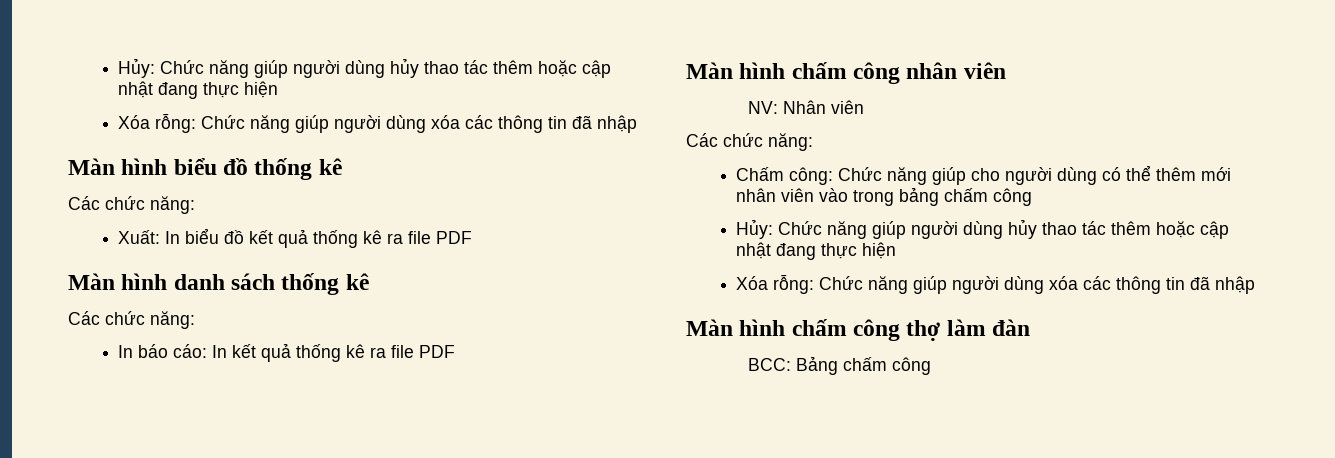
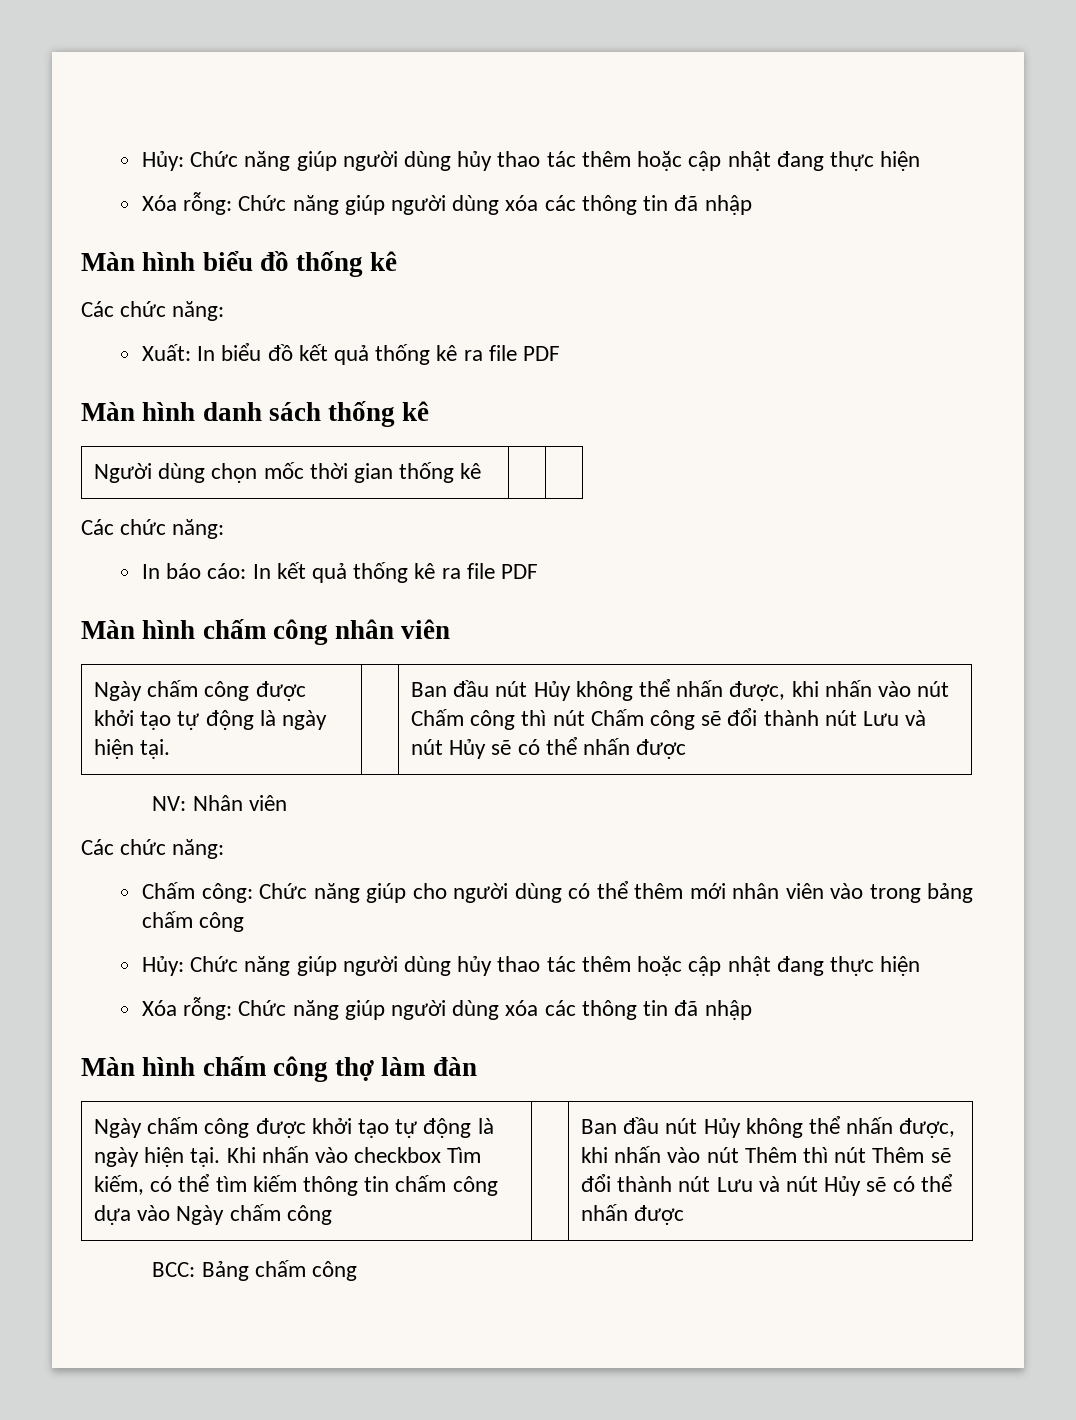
+ Người dùng chọn mốc thời gian thống kê | |
+ Ngày chấm công được khởi tạo tự động là ngày hiện tại. | | Ban đầu nút Hủy không thể nhấn được, khi nhấn vào nút Chấm công thì nút Chấm công sẽ đổi thành nút Lưu và nút Hủy sẽ có thể nhấn được
+ Ngày chấm công được khởi tạo tự động là ngày hiện tại. Khi nhấn vào checkbox Tìm kiếm, có thể tìm kiếm thông tin chấm công dựa vào Ngày chấm công | | Ban đầu nút Hủy không thể nhấn được, khi nhấn vào nút Thêm thì nút Thêm sẽ đổi thành nút Lưu và nút Hủy sẽ có thể nhấn được

